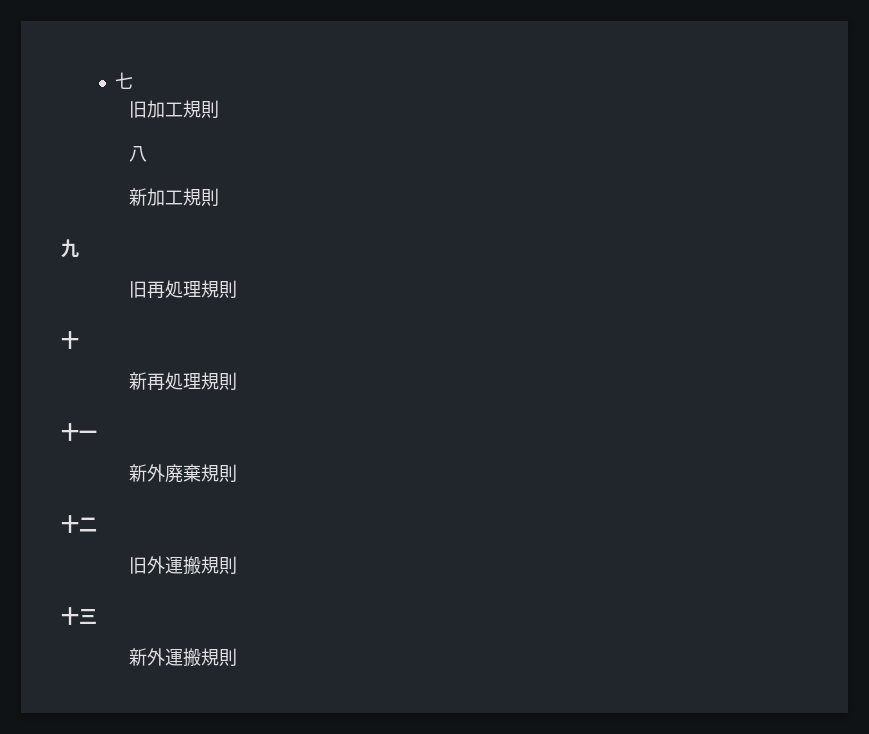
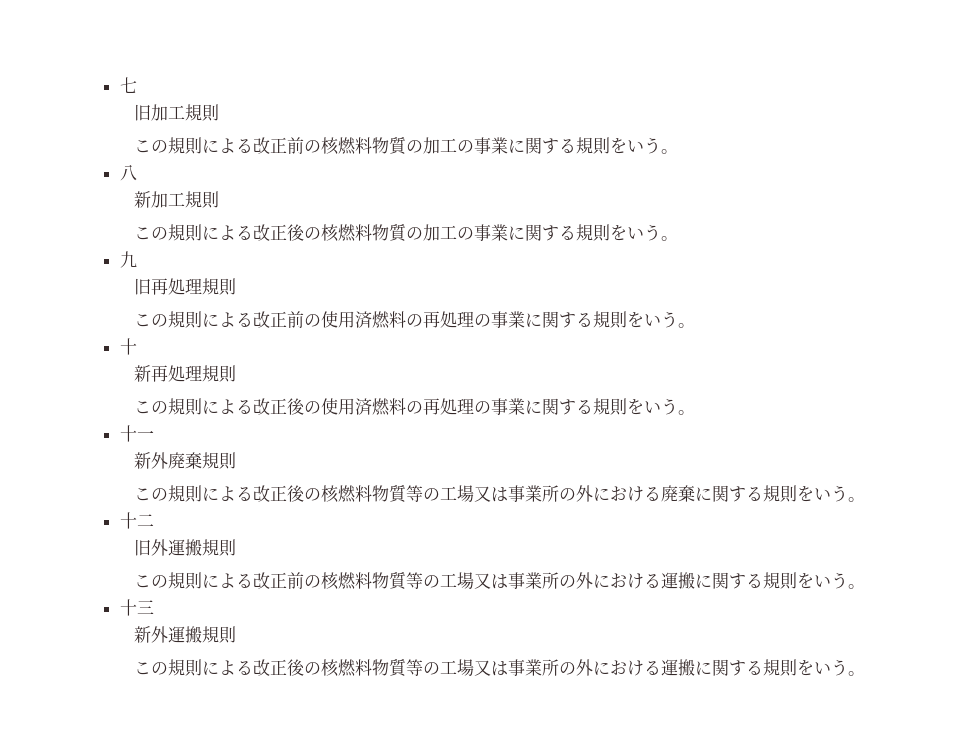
+ この規則による改正前の核燃料物質の加工の事業に関する規則をいう。
  八
  新加工規則
+ この規則による改正後の核燃料物質の加工の事業に関する規則をいう。
  九
  旧再処理規則
+ この規則による改正前の使用済燃料の再処理の事業に関する規則をいう。
  十
  新再処理規則
+ この規則による改正後の使用済燃料の再処理の事業に関する規則をいう。
  十一
  新外廃棄規則
+ この規則による改正後の核燃料物質等の工場又は事業所の外における廃棄に関する規則をいう。
  十二
  旧外運搬規則
+ この規則による改正前の核燃料物質等の工場又は事業所の外における運搬に関する規則をいう。
  十三
  新外運搬規則
+ この規則による改正後の核燃料物質等の工場又は事業所の外における運搬に関する規則をいう。

